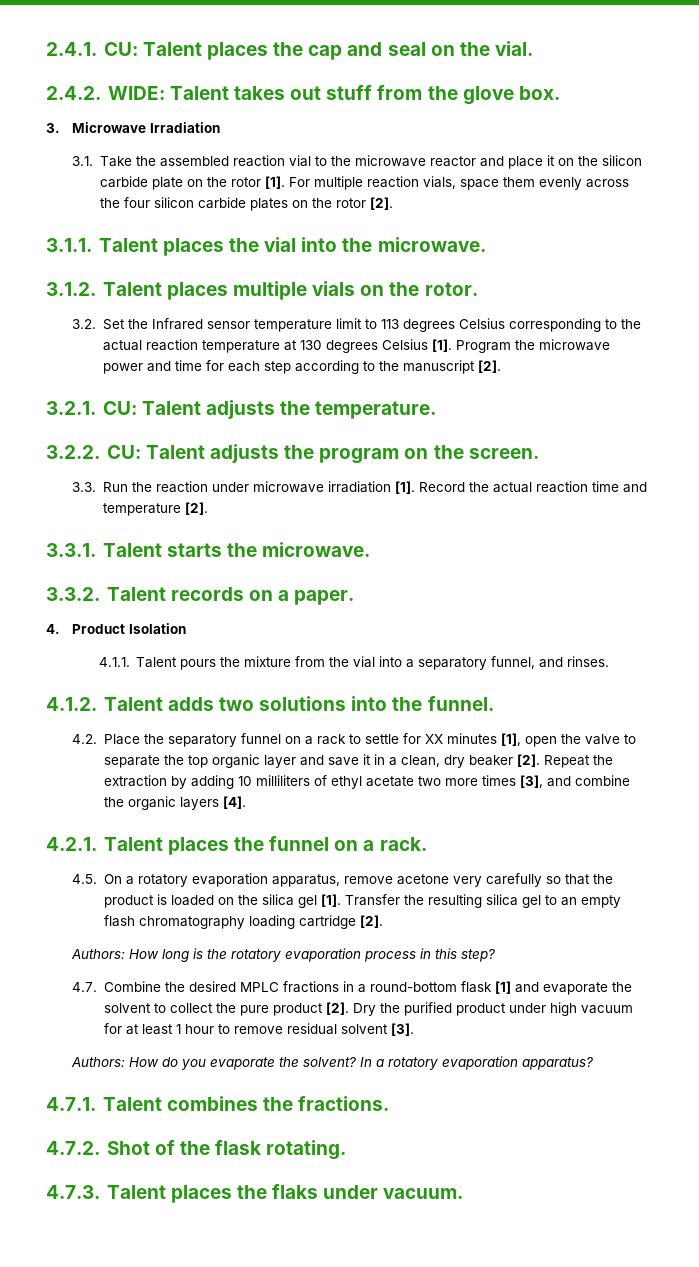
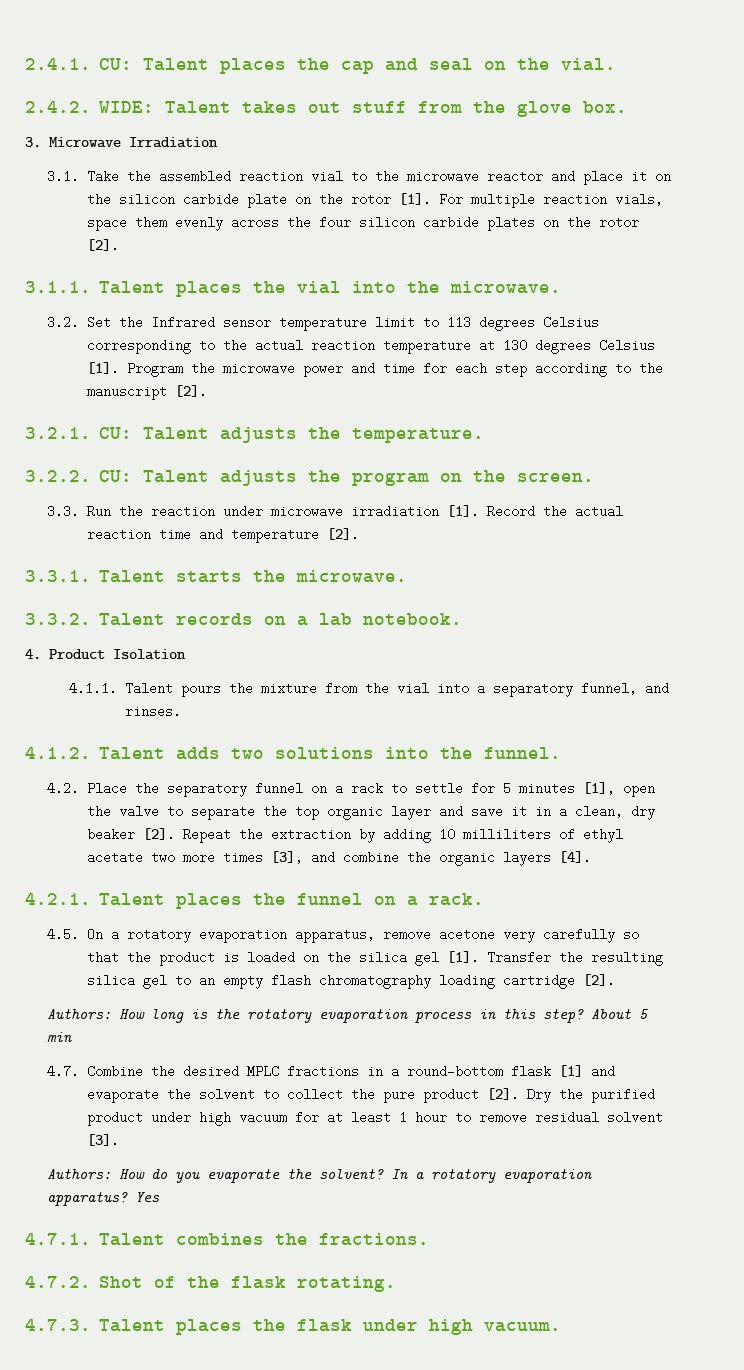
- 3.1.2. Talent places multiple vials on the rotor.
- 3.3.2. Talent records on a paper.
+ 3.3.2. Talent records on a lab notebook.
- 4.2. Place the separatory funnel on a rack to settle for XX minutes [1], open the valve to separate the top organic layer and save it in a clean, dry beaker [2].
+ 4.2. Place the separatory funnel on a rack to settle for 5 minutes [1], open the valve to separate the top organic layer and save it in a clean, dry beaker [2].
+ About 5 min
+ Yes
- 4.7.3. Talent places the flaks under vacuum.
+ 4.7.3. Talent places the flask under high vacuum.

